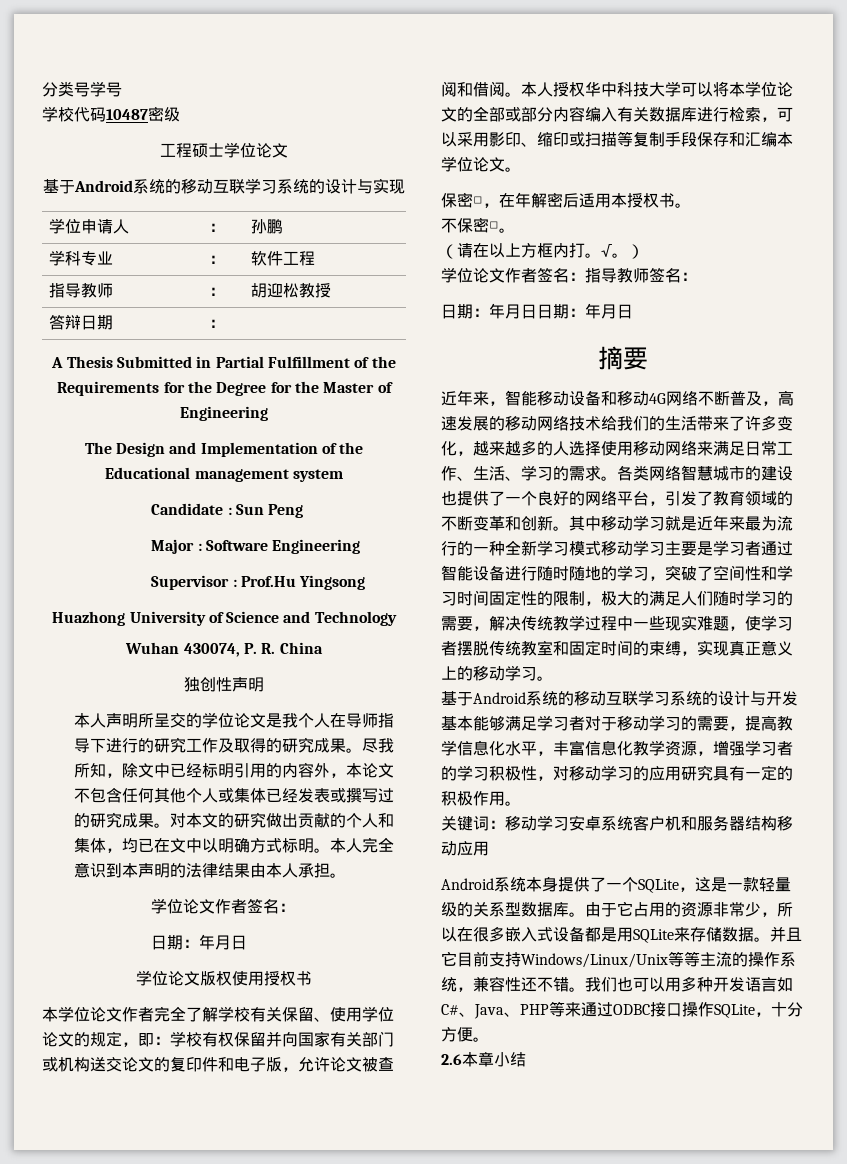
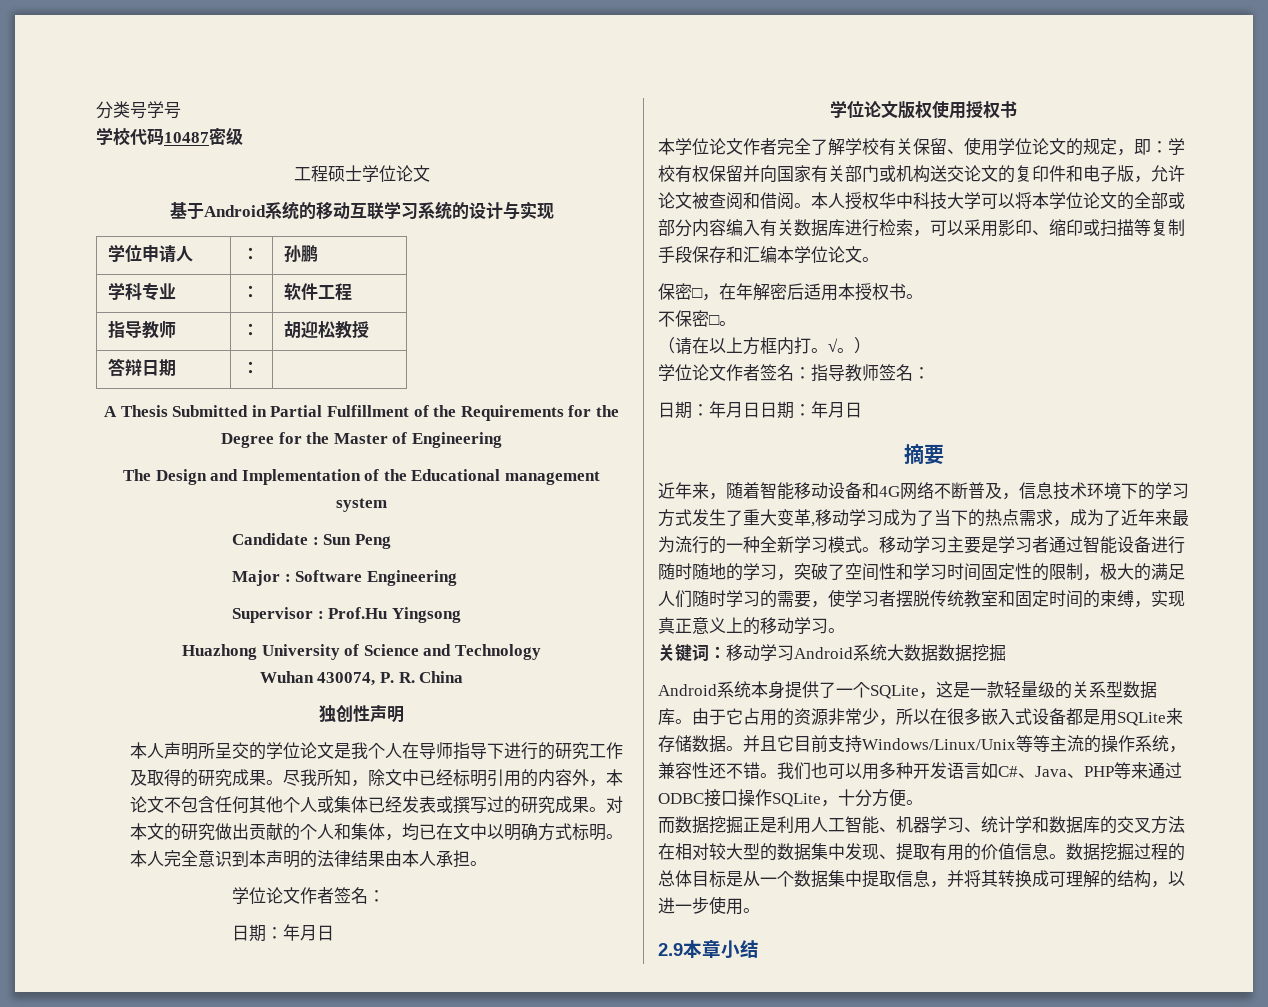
- 近年来，智能移动设备和移动4G网络不断普及，高速发展的移动网络技术给我们的生活带来了许多变化，越来越多的人选择使用移动网络来满足日常工作、生活、学习的需求。各类网络智慧城市的建设也提供了一个良好的网络平台，引发了教育领域的不断变革和创新。其中移动学习就是近年来最为流行的一种全新学习模式移动学习主要是学习者通过智能设备进行随时随地的学习，突破了空间性和学习时间固定性的限制，极大的满足人们随时学习的需要，解决传统教学过程中一些现实难题，使学习者摆脱传统教室和固定时间的束缚，实现真正意义上的移动学习。
+ 近年来，随着智能移动设备和4G网络不断普及，信息技术环境下的学习方式发生了重大变革,移动学习成为了当下的热点需求，成为了近年来最为流行的一种全新学习模式。移动学习主要是学习者通过智能设备进行随时随地的学习，突破了空间性和学习时间固定性的限制，极大的满足人们随时学习的需要，使学习者摆脱传统教室和固定时间的束缚，实现真正意义上的移动学习。
- 基于Android系统的移动互联学习系统的设计与开发基本能够满足学习者对于移动学习的需要，提高教学信息化水平，丰富信息化教学资源，增强学习者的学习积极性，对移动学习的应用研究具有一定的积极作用。
- 关键词：移动学习安卓系统客户机和服务器结构移动应用
+ 关键词：移动学习Android系统大数据数据挖掘
- 2.6本章小结
+ 而数据挖掘正是利用人工智能、机器学习、统计学和数据库的交叉方法在相对较大型的数据集中发现、提取有用的价值信息。数据挖掘过程的总体目标是从一个数据集中提取信息，并将其转换成可理解的结构，以进一步使用。
+ 2.9本章小结

